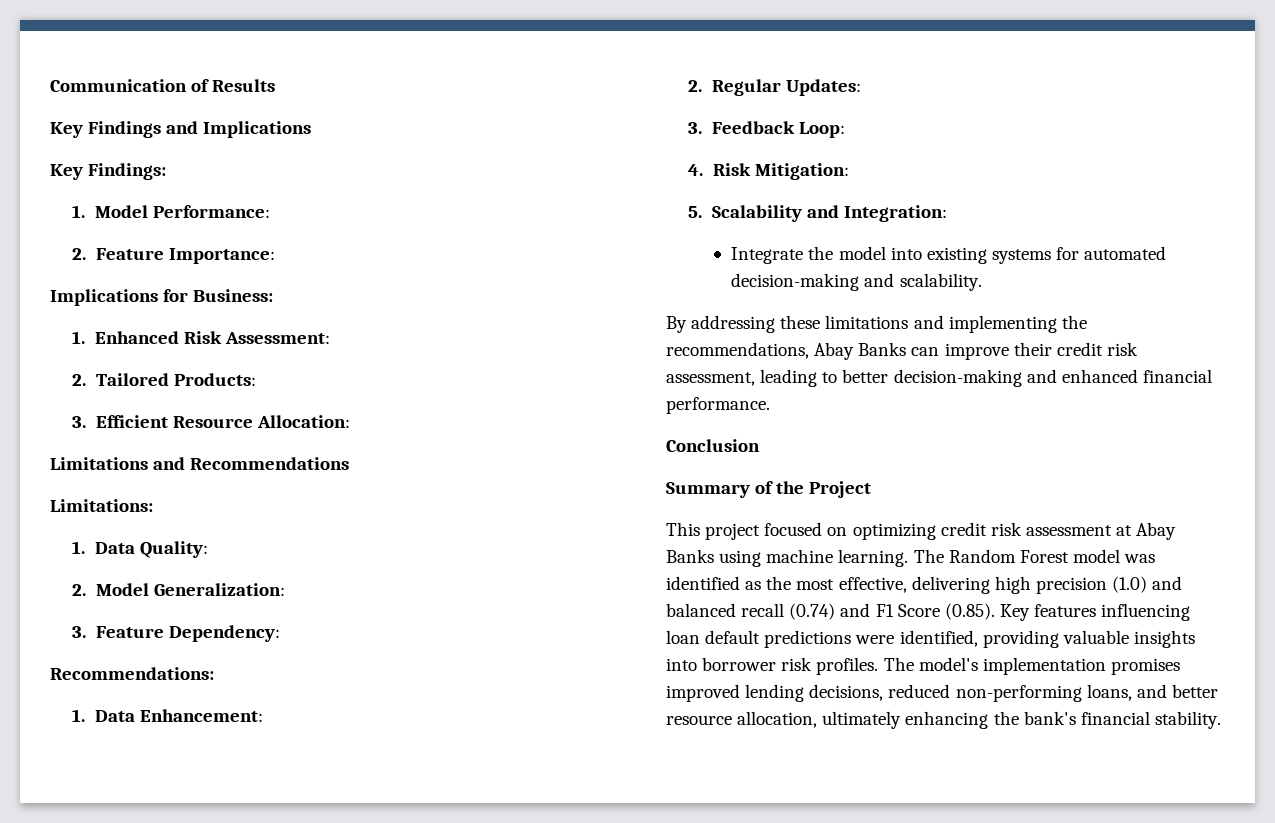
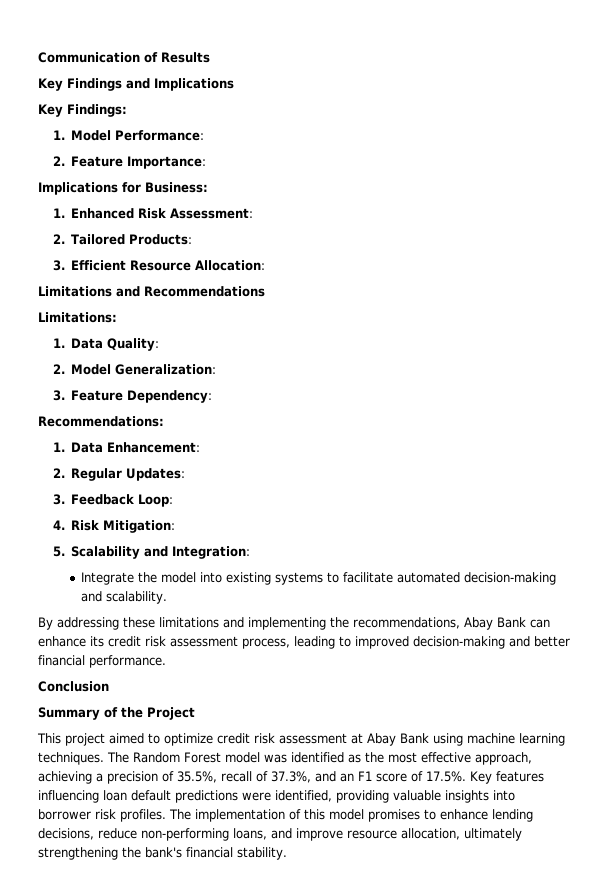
- Integrate the model into existing systems for automated decision-making and scalability.
+ Integrate the model into existing systems to facilitate automated decision-making and scalability.
- By addressing these limitations and implementing the recommendations, Abay Banks can improve their credit risk assessment, leading to better decision-making and enhanced financial performance.
+ By addressing these limitations and implementing the recommendations, Abay Bank can enhance its credit risk assessment process, leading to improved decision-making and better financial performance.
- This project focused on optimizing credit risk assessment at Abay Banks using machine learning.
+ This project aimed to optimize credit risk assessment at Abay Bank using machine learning techniques.
- The Random Forest model was identified as the most effective, delivering high precision (1.0) and balanced recall (0.74) and F1 Score (0.85). Key features influencing loan default predictions were identified, providing valuable insights into borrower risk profiles.
+ The Random Forest model was identified as the most effective approach, achieving a precision of 35.5%, recall of 37.3%, and an F1 score of 17.5%. Key features influencing loan default predictions were identified, providing valuable insights into borrower risk profiles.
- The model's implementation promises improved lending decisions, reduced non-performing loans, and better resource allocation, ultimately enhancing the bank's financial stability.
+ The implementation of this model promises to enhance lending decisions, reduce non-performing loans, and improve resource allocation, ultimately strengthening the bank's financial stability.

